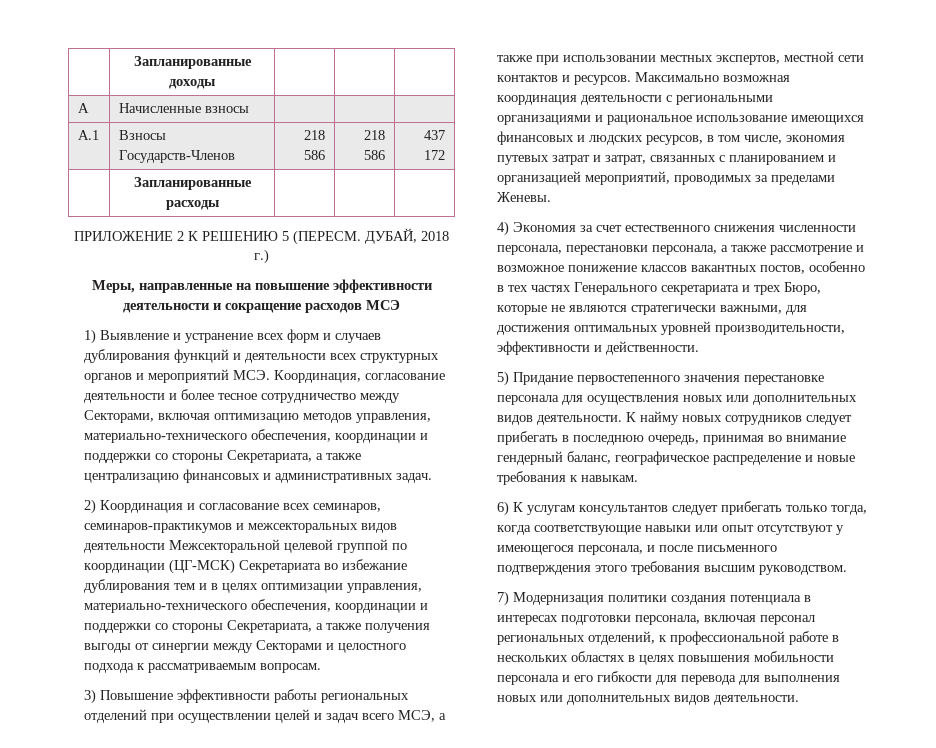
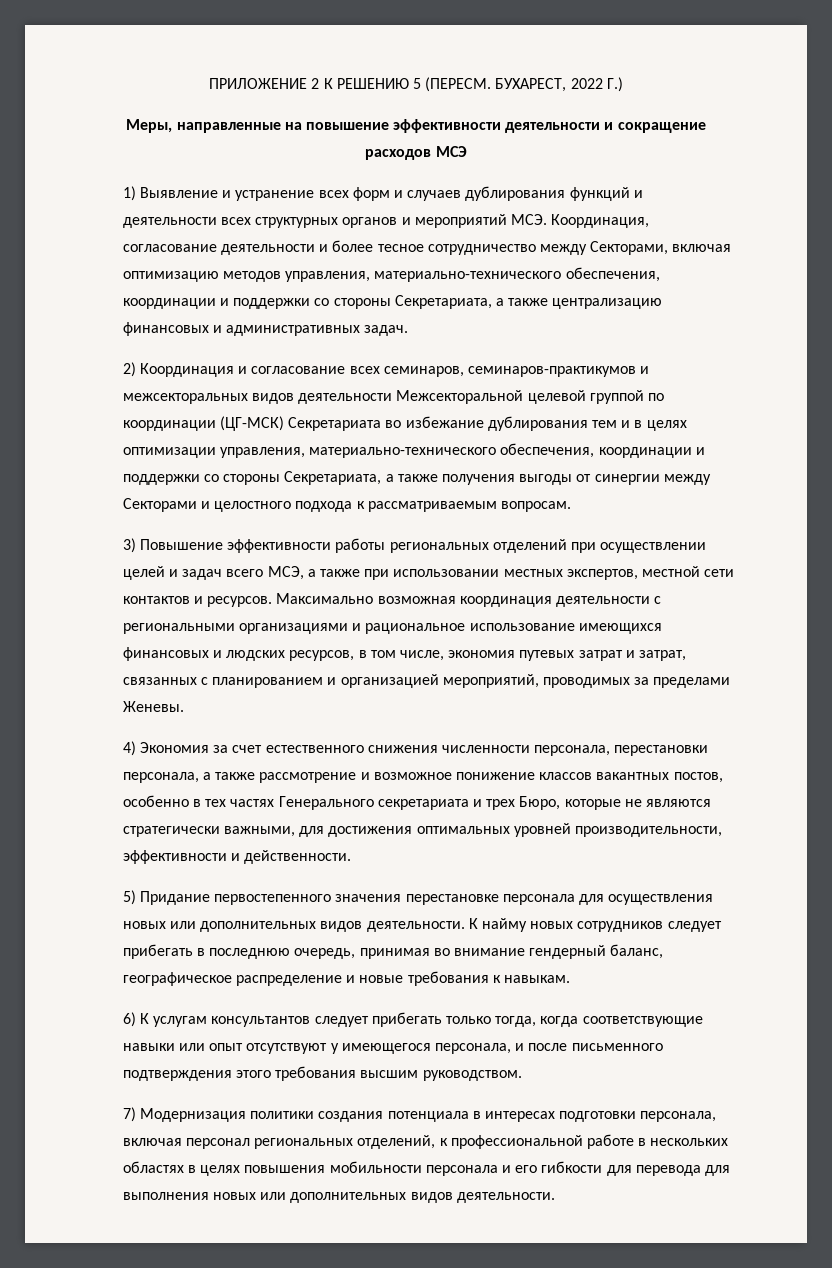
- | Запланированные доходы | | |
- A | Начисленные взносы | | |
- A.1 | Взносы Государств-Членов | 218 586 | 218 586 | 437 172
- | Запланированные расходы | | |
- ДУБАЙ, 2018 г.)
+ БУХАРЕСТ, 2022 Г.)

